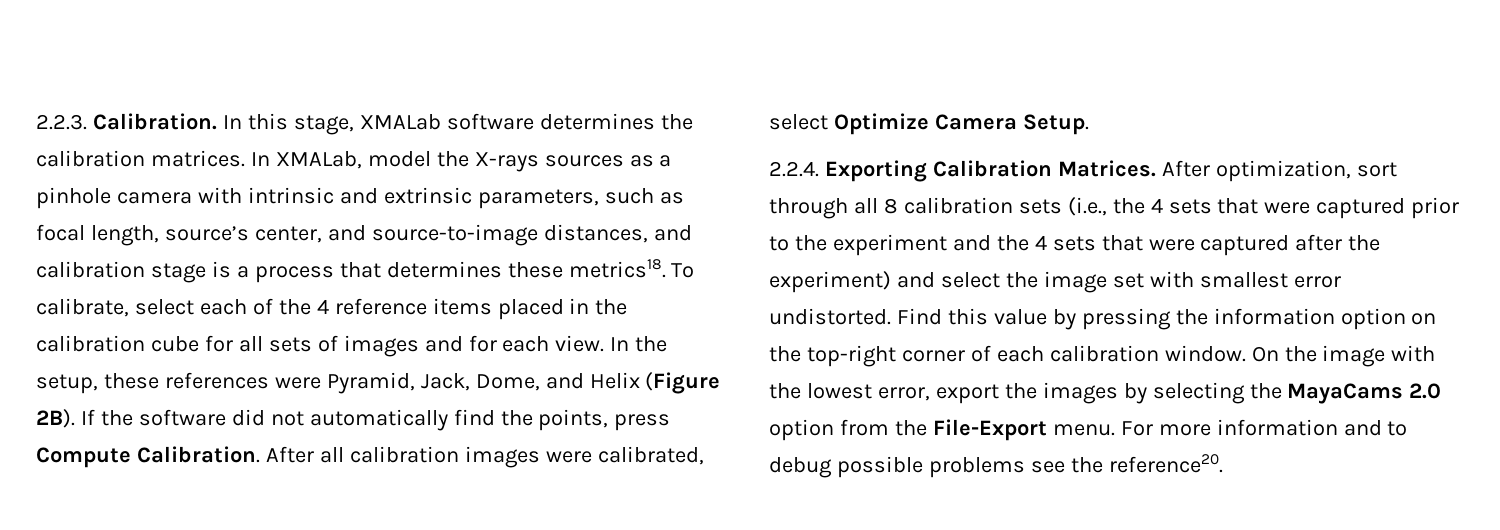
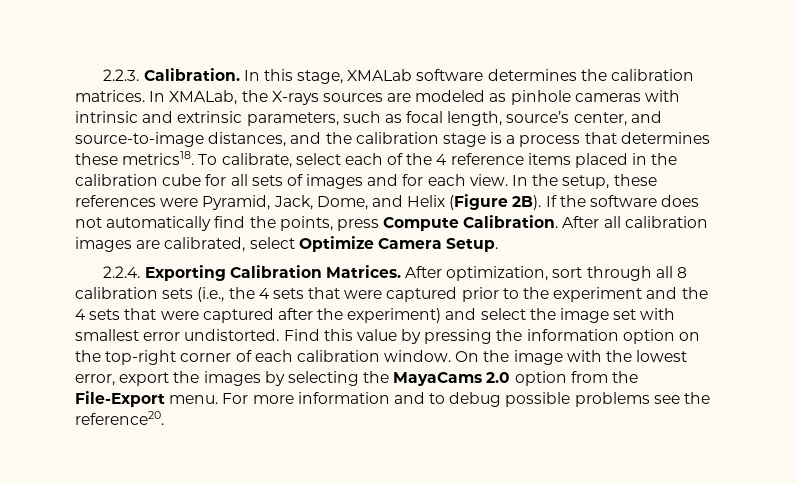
- In XMALab, model the X-rays sources as a pinhole camera with intrinsic and extrinsic parameters, such as focal length, source’s center, and source-to-image distances, and calibration stage is a process that determines these metrics18.
+ In XMALab, the X-rays sources are modeled as pinhole cameras with intrinsic and extrinsic parameters, such as focal length, source’s center, and source-to-image distances, and the calibration stage is a process that determines these metrics18.
- If the software did not automatically find the points, press Compute Calibration.
+ If the software does not automatically find the points, press Compute Calibration.
- After all calibration images were calibrated, select Optimize Camera Setup.
+ After all calibration images are calibrated, select Optimize Camera Setup.

